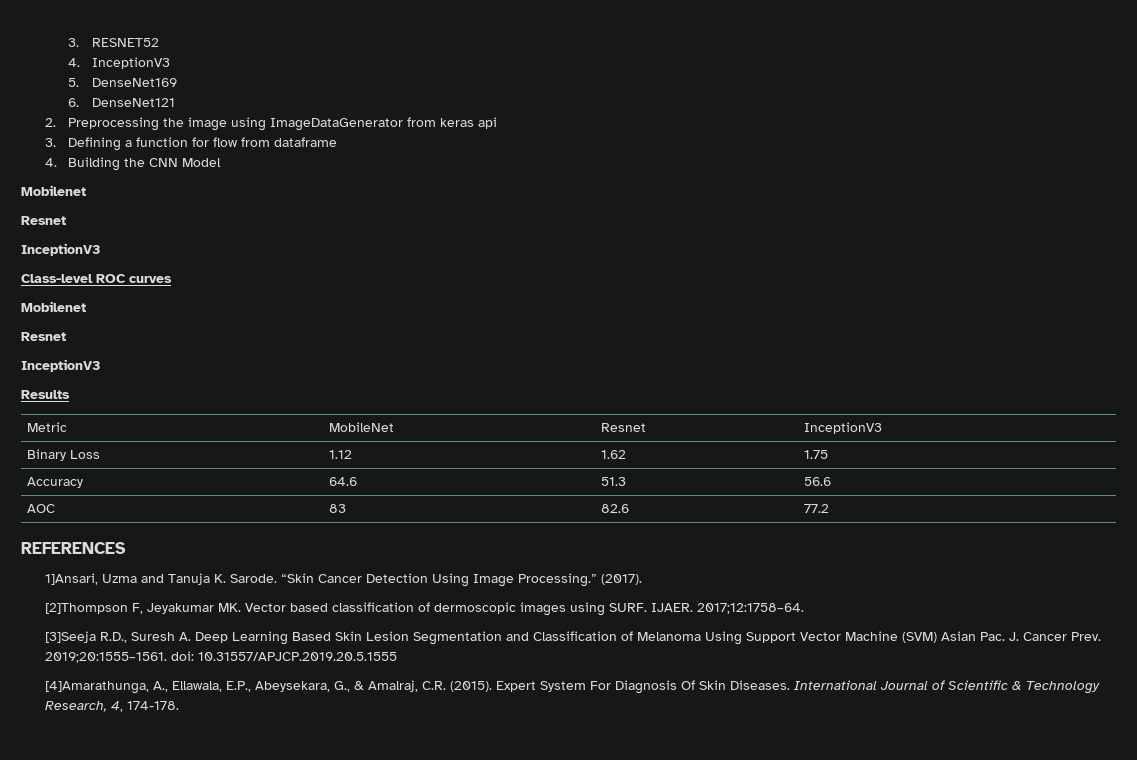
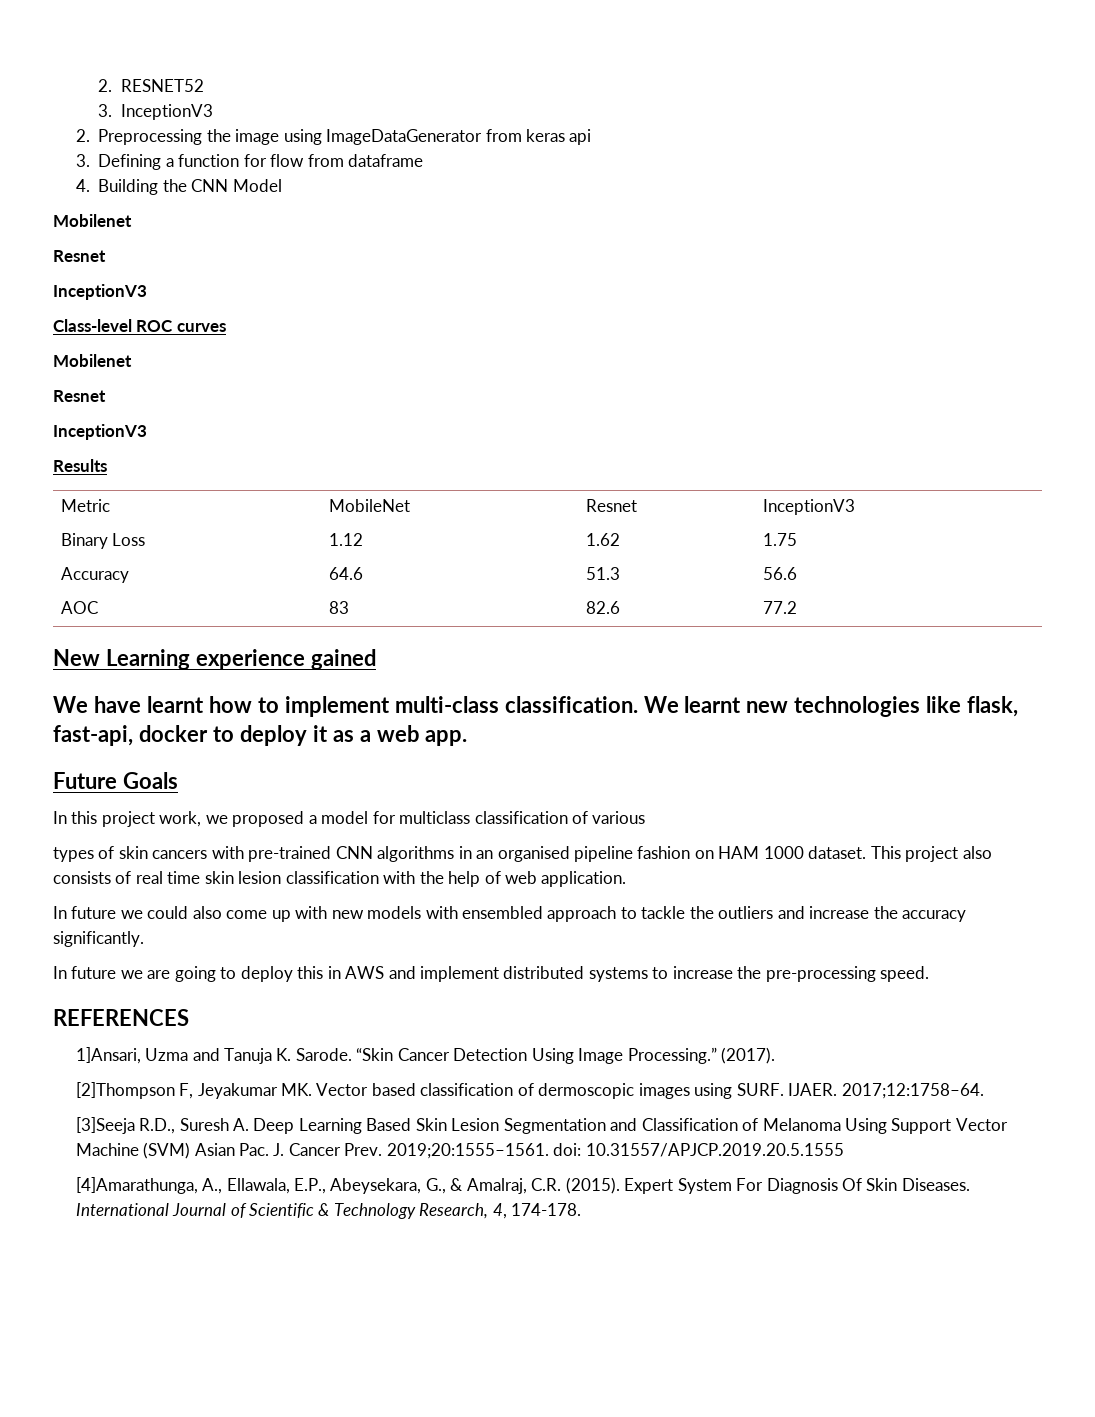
- 3. RESNET52
+ 2. RESNET52
- 4. InceptionV3
- 5. DenseNet169
- 6. DenseNet121
+ 3. InceptionV3
+ New Learning experience gained
+ We have learnt how to implement multi-class classification. We learnt new technologies like flask, fast-api, docker to deploy it as a web app.
+ Future Goals
+ In this project work, we proposed a model for multiclass classification of various
+ types of skin cancers with pre-trained CNN algorithms in an organised pipeline fashion on HAM 1000 dataset. This project also consists of real time skin lesion classification with the help of web application.
+ In future we could also come up with new models with ensembled approach to tackle the outliers and increase the accuracy significantly.
+ In future we are going to deploy this in AWS and implement distributed systems to increase the pre-processing speed.

